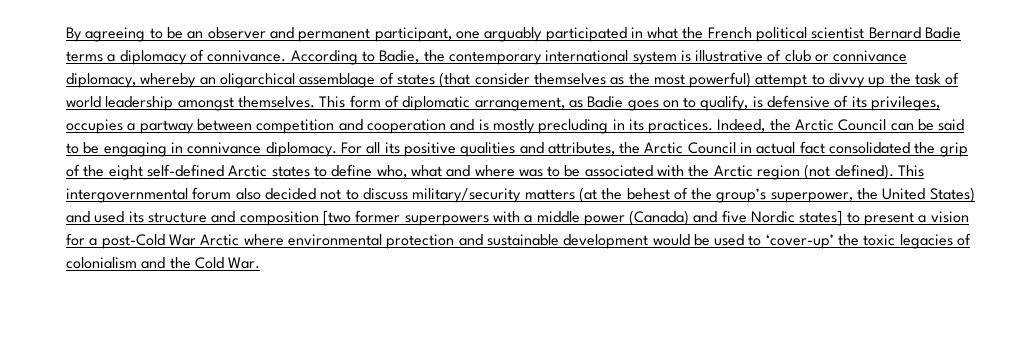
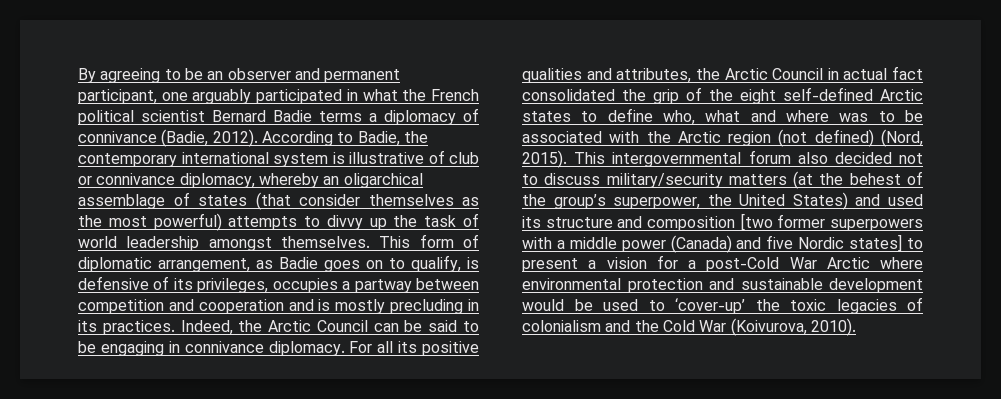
- By agreeing to be an observer and permanent participant, one arguably participated in what the French political scientist Bernard Badie terms a diplomacy of connivance.
+ By agreeing to be an observer and permanent participant, one arguably participated in what the French political scientist Bernard Badie terms a diplomacy of connivance (Badie, 2012).
- According to Badie, the contemporary international system is illustrative of club or connivance diplomacy, whereby an oligarchical assemblage of states (that consider themselves as the most powerful) attempt to divvy up the task of world leadership amongst themselves.
+ According to Badie, the contemporary international system is illustrative of club or connivance diplomacy, whereby an oligarchical assemblage of states (that consider themselves as the most powerful) attempts to divvy up the task of world leadership amongst themselves.
- For all its positive qualities and attributes, the Arctic Council in actual fact consolidated the grip of the eight self-defined Arctic states to define who, what and where was to be associated with the Arctic region (not defined).
+ For all its positive qualities and attributes, the Arctic Council in actual fact consolidated the grip of the eight self-defined Arctic states to define who, what and where was to be associated with the Arctic region (not defined) (Nord, 2015).
- This intergovernmental forum also decided not to discuss military/security matters (at the behest of the group’s superpower, the United States) and used its structure and composition [two former superpowers with a middle power (Canada) and five Nordic states] to present a vision for a post-Cold War Arctic where environmental protection and sustainable development would be used to ‘cover-up’ the toxic legacies of colonialism and the Cold War.
+ This intergovernmental forum also decided not to discuss military/security matters (at the behest of the group’s superpower, the United States) and used its structure and composition [two former superpowers with a middle power (Canada) and five Nordic states] to present a vision for a post-Cold War Arctic where environmental protection and sustainable development would be used to ‘cover-up’ the toxic legacies of colonialism and the Cold War (Koivurova, 2010).

